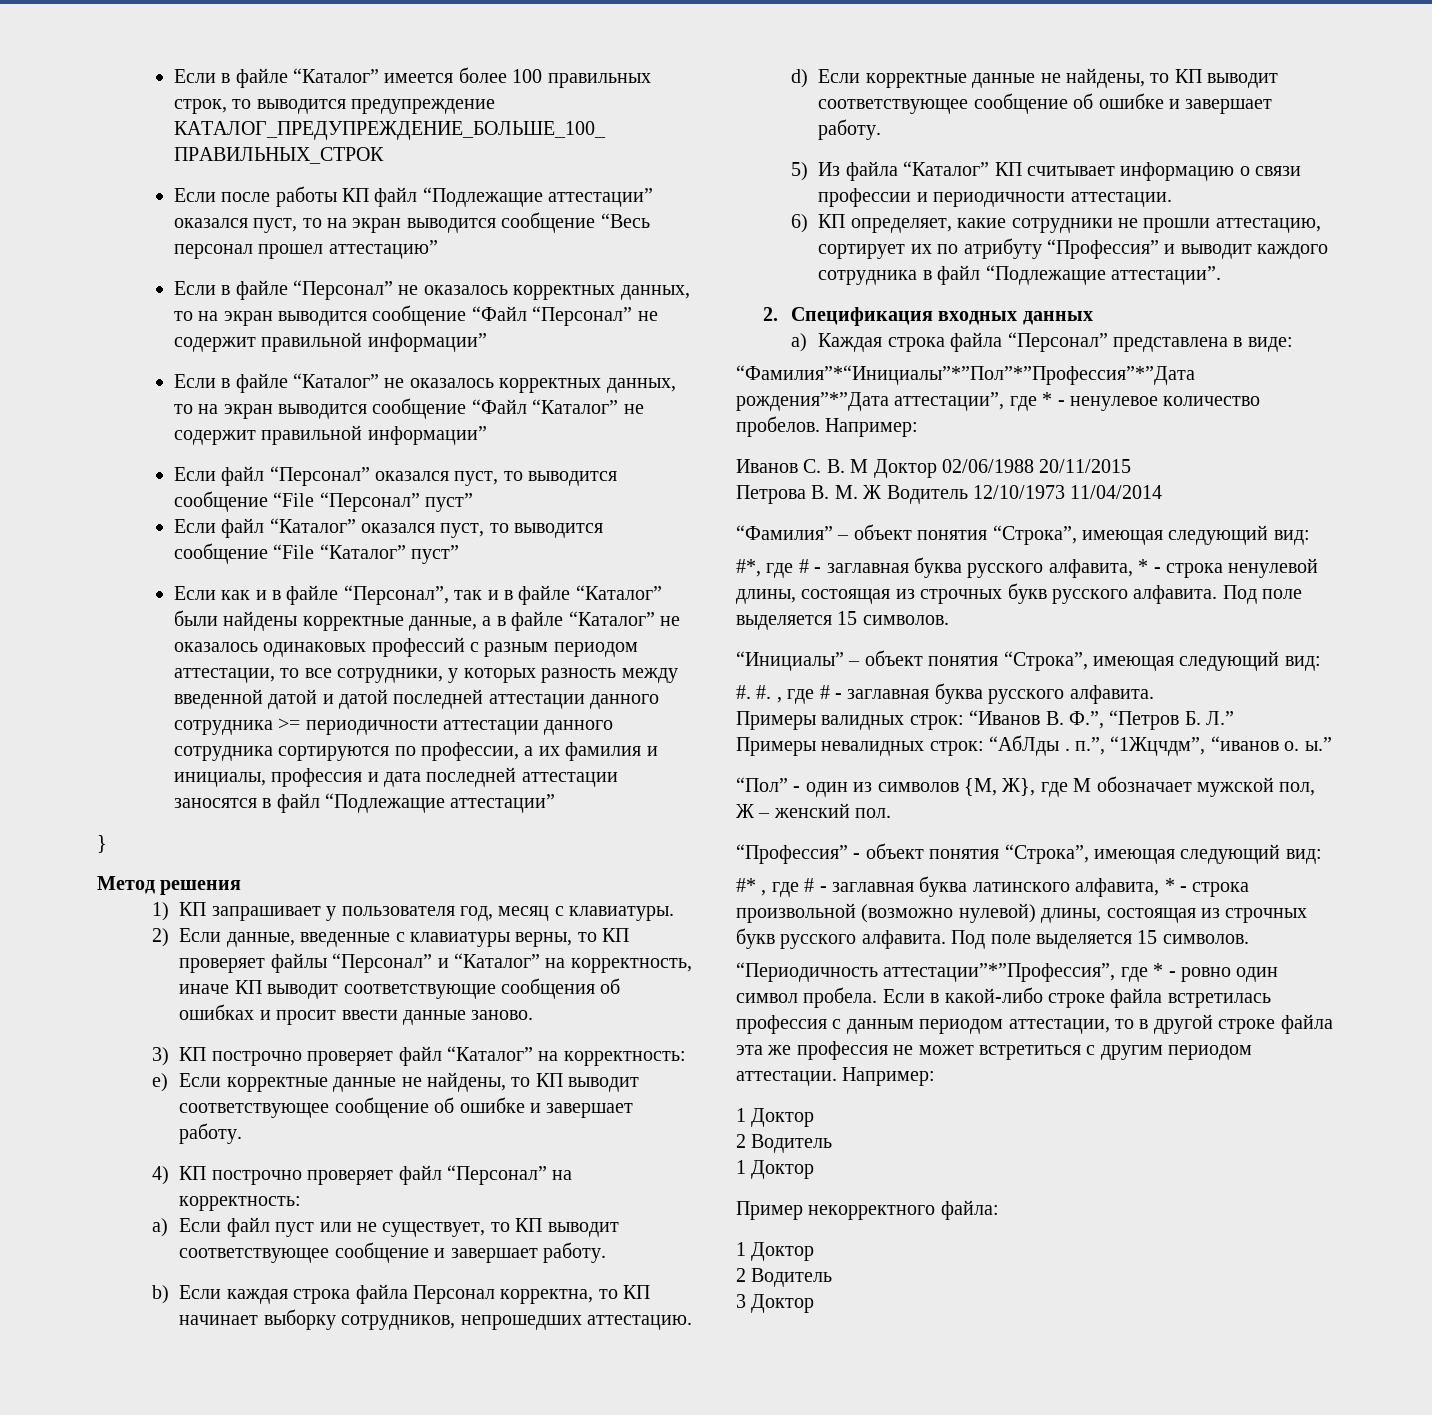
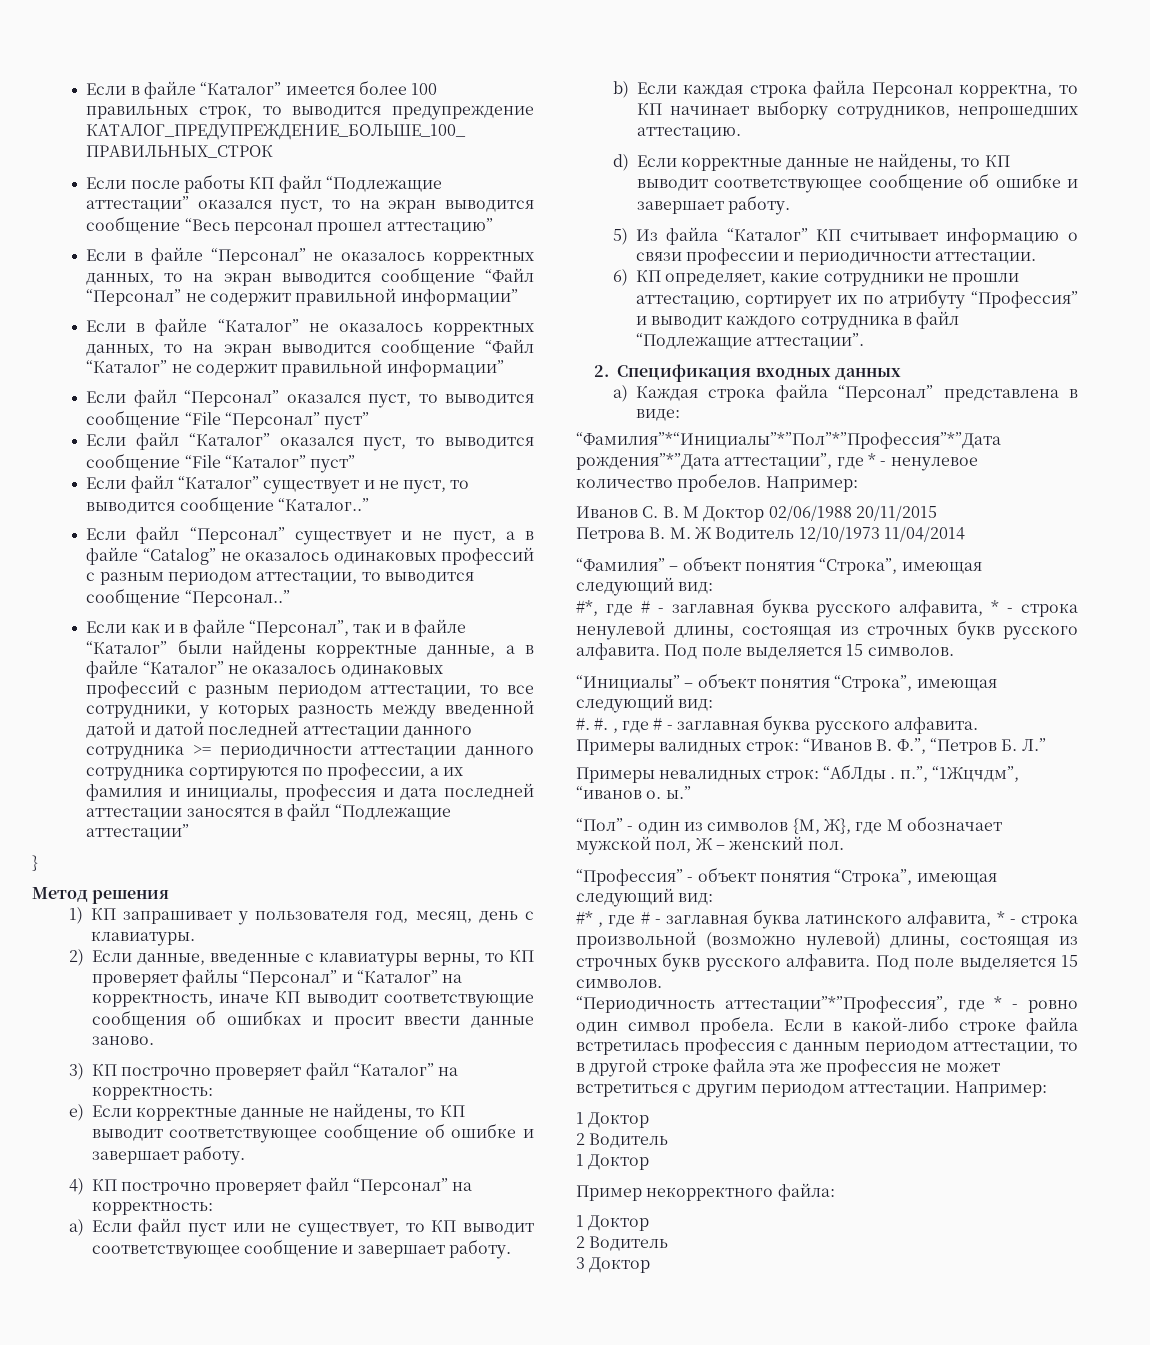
+ Если файл “Каталог” существует и не пуст, то выводится сообщение “Каталог..”
+ Если файл “Персонал” существует и не пуст, а в файле “Catalog” не оказалось одинаковых профессий с разным периодом аттестации, то выводится сообщение “Персонал..”
- 1) КП запрашивает у пользователя год, месяц с клавиатуры.
+ 1) КП запрашивает у пользователя год, месяц, день с клавиатуры.

